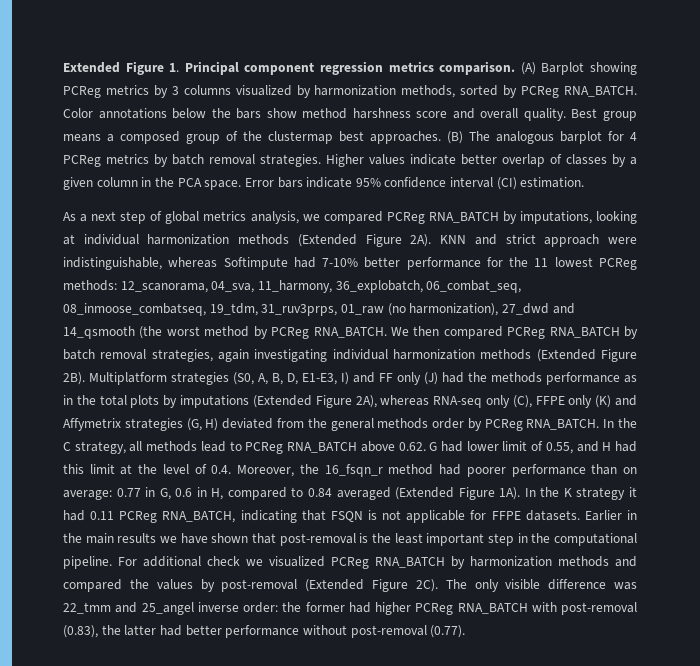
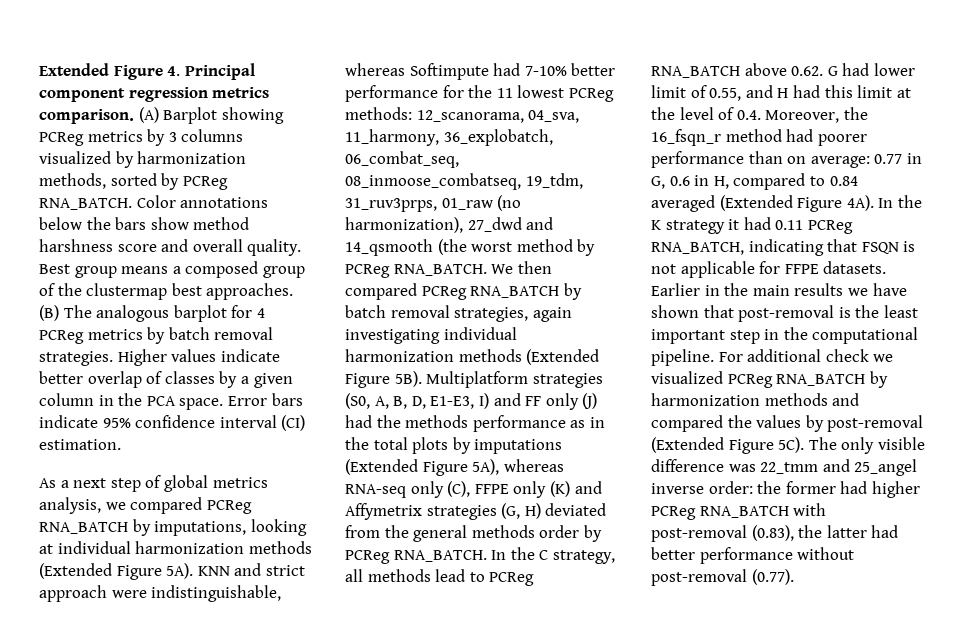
- Extended Figure 1. Principal component regression metrics comparison.
+ Extended Figure 4. Principal component regression metrics comparison.
- As a next step of global metrics analysis, we compared PCReg RNA_BATCH by imputations, looking at individual harmonization methods (Extended Figure 2A).
+ As a next step of global metrics analysis, we compared PCReg RNA_BATCH by imputations, looking at individual harmonization methods (Extended Figure 5A).
- We then compared PCReg RNA_BATCH by batch removal strategies, again investigating individual harmonization methods (Extended Figure 2B).
+ We then compared PCReg RNA_BATCH by batch removal strategies, again investigating individual harmonization methods (Extended Figure 5B).
- Multiplatform strategies (S0, A, B, D, E1-E3, I) and FF only (J) had the methods performance as in the total plots by imputations (Extended Figure 2A), whereas RNA-seq only (C), FFPE only (K) and Affymetrix strategies (G, H) deviated from the general methods order by PCReg RNA_BATCH.
+ Multiplatform strategies (S0, A, B, D, E1-E3, I) and FF only (J) had the methods performance as in the total plots by imputations (Extended Figure 5A), whereas RNA-seq only (C), FFPE only (K) and Affymetrix strategies (G, H) deviated from the general methods order by PCReg RNA_BATCH.
- In the C strategy, all methods lead to PCReg RNA_BATCH above 0.62. G had lower limit of 0.55, and H had this limit at the level of 0.4. Moreover, the 16_fsqn_r method had poorer performance than on average: 0.77 in G, 0.6 in H, compared to 0.84 averaged (Extended Figure 1A).
+ In the C strategy, all methods lead to PCReg RNA_BATCH above 0.62. G had lower limit of 0.55, and H had this limit at the level of 0.4. Moreover, the 16_fsqn_r method had poorer performance than on average: 0.77 in G, 0.6 in H, compared to 0.84 averaged (Extended Figure 4A).
- For additional check we visualized PCReg RNA_BATCH by harmonization methods and compared the values by post-removal (Extended Figure 2C).
+ For additional check we visualized PCReg RNA_BATCH by harmonization methods and compared the values by post-removal (Extended Figure 5C).

